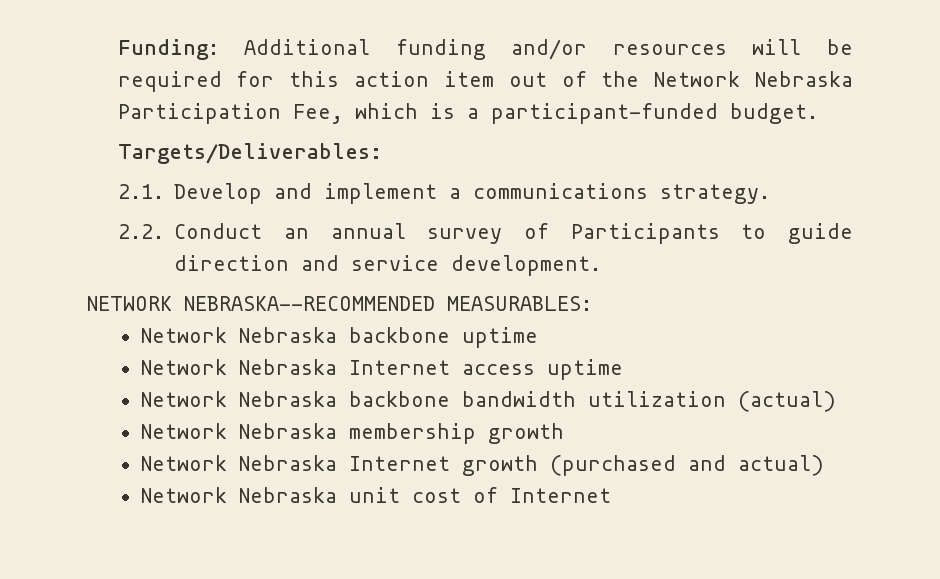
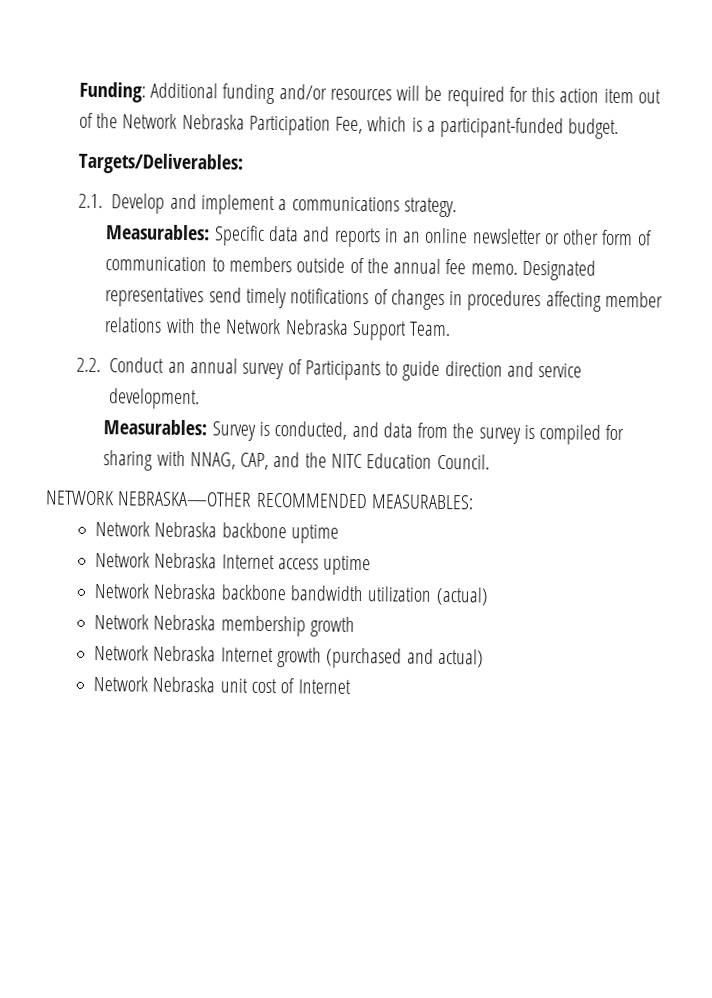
+ Measurables: Specific data and reports in an online newsletter or other form of communication to members outside of the annual fee memo. Designated representatives send timely notifications of changes in procedures affecting member relations with the Network Nebraska Support Team.
+ Measurables: Survey is conducted, and data from the survey is compiled for sharing with NNAG, CAP, and the NITC Education Council.
- NETWORK NEBRASKA--RECOMMENDED MEASURABLES:
+ NETWORK NEBRASKA—OTHER RECOMMENDED MEASURABLES:

